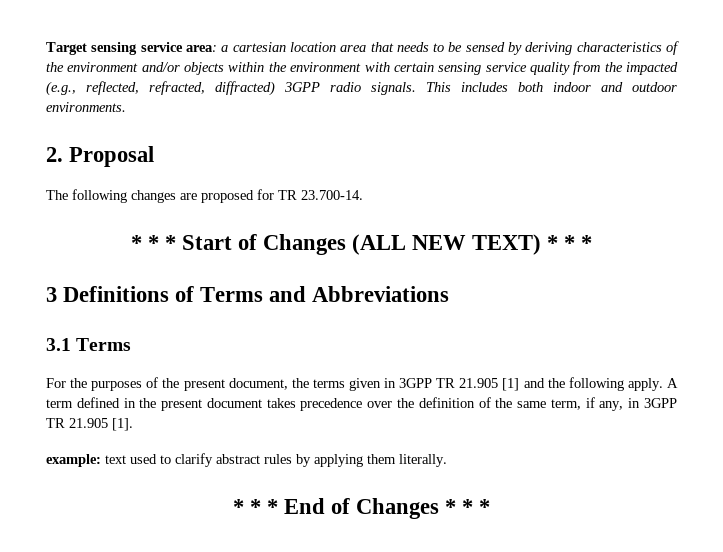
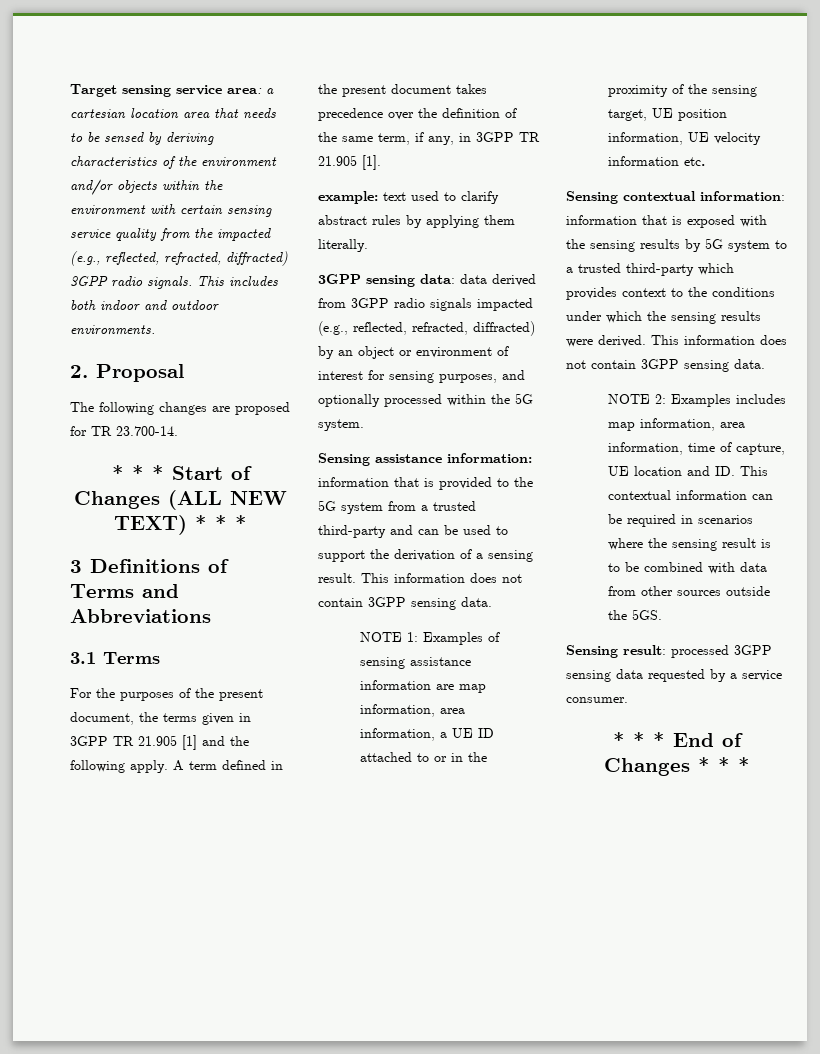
+ 3GPP sensing data: data derived from 3GPP radio signals impacted (e.g., reflected, refracted, diffracted) by an object or environment of interest for sensing purposes, and optionally processed within the 5G system.
+ Sensing assistance information: information that is provided to the 5G system from a trusted third-party and can be used to support the derivation of a sensing result. This information does not contain 3GPP sensing data.
+ NOTE 1: Examples of sensing assistance information are map information, area information, a UE ID attached to or in the proximity of the sensing target, UE position information, UE velocity information etc.
+ Sensing contextual information: information that is exposed with the sensing results by 5G system to a trusted third-party which provides context to the conditions under which the sensing results were derived. This information does not contain 3GPP sensing data.
+ NOTE 2: Examples includes map information, area information, time of capture, UE location and ID. This contextual information can be required in scenarios where the sensing result is to be combined with data from other sources outside the 5GS.
+ Sensing result: processed 3GPP sensing data requested by a service consumer.

